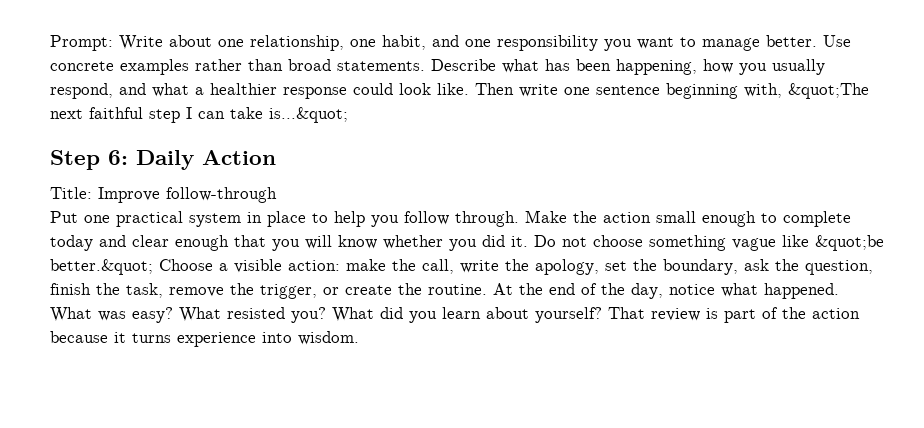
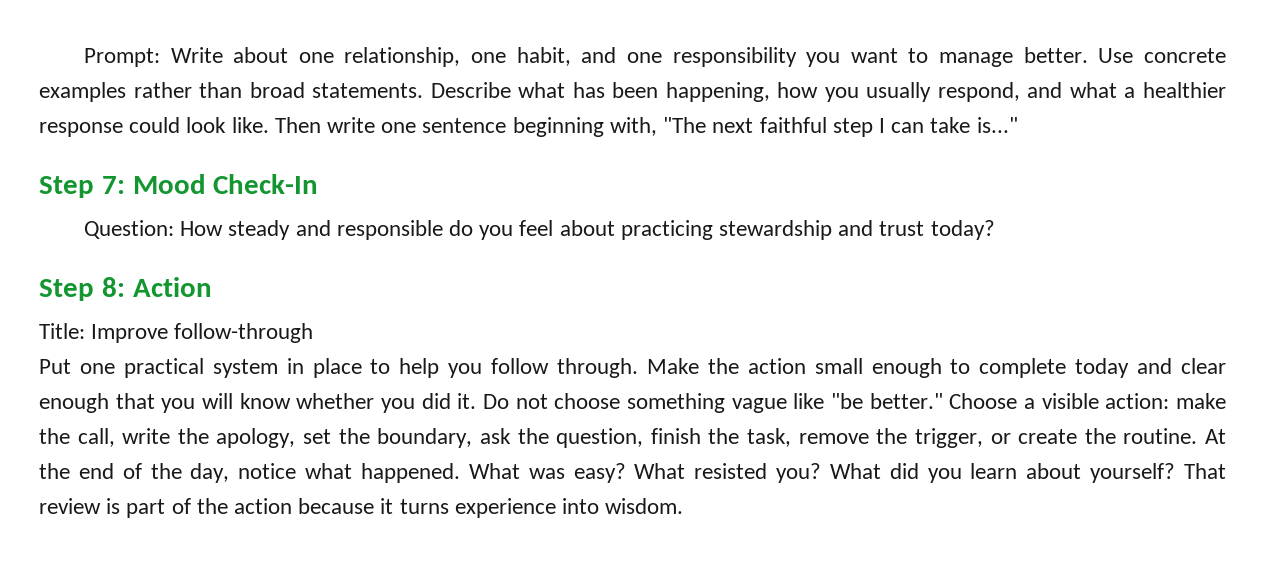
- Then write one sentence beginning with, &quot;The next faithful step I can take is...&quot;
- Step 6: Daily Action
+ Then write one sentence beginning with, "The next faithful step I can take is..."
+ Step 7: Mood Check-In
+ Question: How steady and responsible do you feel about practicing stewardship and trust today?
+ Step 8: Action
- Do not choose something vague like &quot;be better.&quot; Choose a visible action: make the call, write the apology, set the boundary, ask the question, finish the task, remove the trigger, or create the routine.
+ Do not choose something vague like "be better." Choose a visible action: make the call, write the apology, set the boundary, ask the question, finish the task, remove the trigger, or create the routine.

